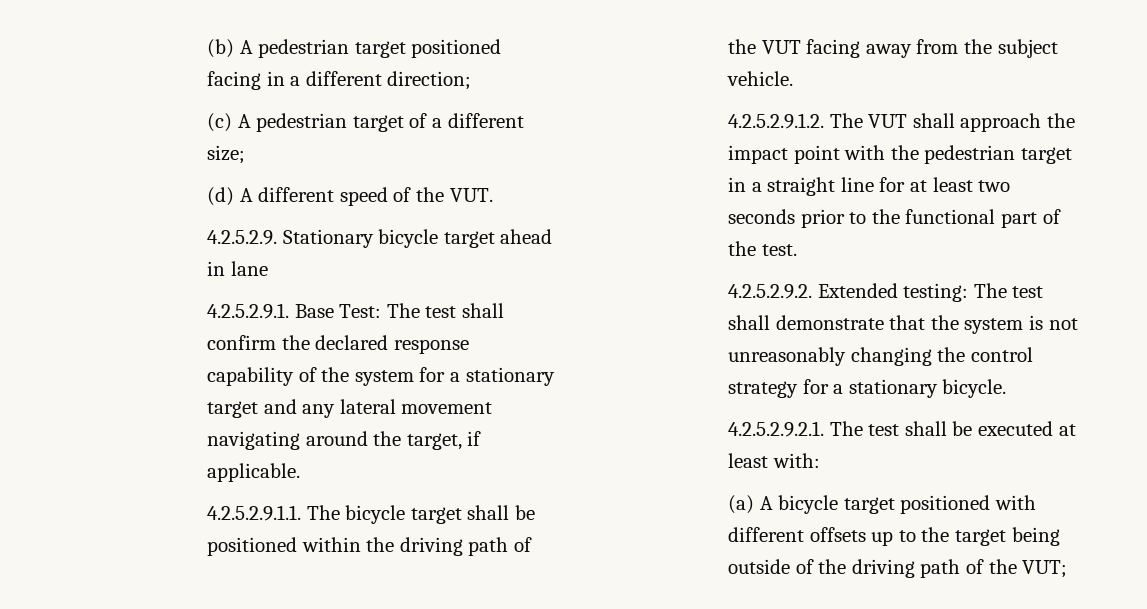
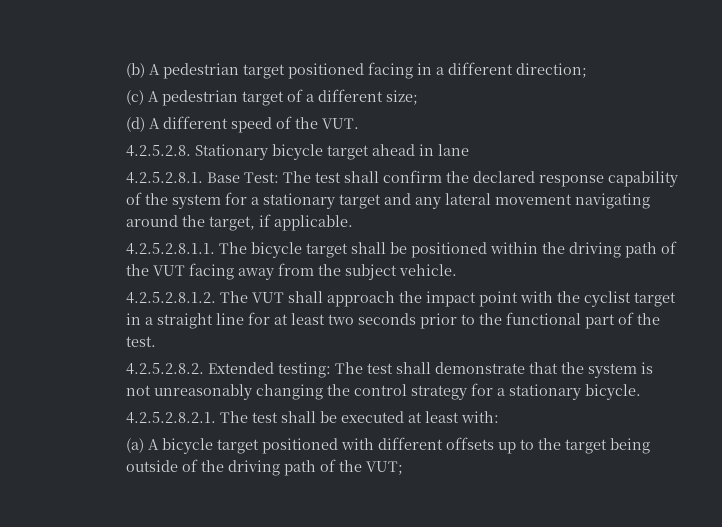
- 4.2.5.2.9. Stationary bicycle target ahead in lane
+ 4.2.5.2.8. Stationary bicycle target ahead in lane
- 4.2.5.2.9.1. Base Test: The test shall confirm the declared response capability of the system for a stationary target and any lateral movement navigating around the target, if applicable.
+ 4.2.5.2.8.1. Base Test: The test shall confirm the declared response capability of the system for a stationary target and any lateral movement navigating around the target, if applicable.
- 4.2.5.2.9.1.1. The bicycle target shall be positioned within the driving path of the VUT facing away from the subject vehicle.
+ 4.2.5.2.8.1.1. The bicycle target shall be positioned within the driving path of the VUT facing away from the subject vehicle.
- 4.2.5.2.9.1.2. The VUT shall approach the impact point with the pedestrian target in a straight line for at least two seconds prior to the functional part of the test.
+ 4.2.5.2.8.1.2. The VUT shall approach the impact point with the cyclist target in a straight line for at least two seconds prior to the functional part of the test.
- 4.2.5.2.9.2. Extended testing: The test shall demonstrate that the system is not unreasonably changing the control strategy for a stationary bicycle.
+ 4.2.5.2.8.2. Extended testing: The test shall demonstrate that the system is not unreasonably changing the control strategy for a stationary bicycle.
- 4.2.5.2.9.2.1. The test shall be executed at least with:
+ 4.2.5.2.8.2.1. The test shall be executed at least with:

